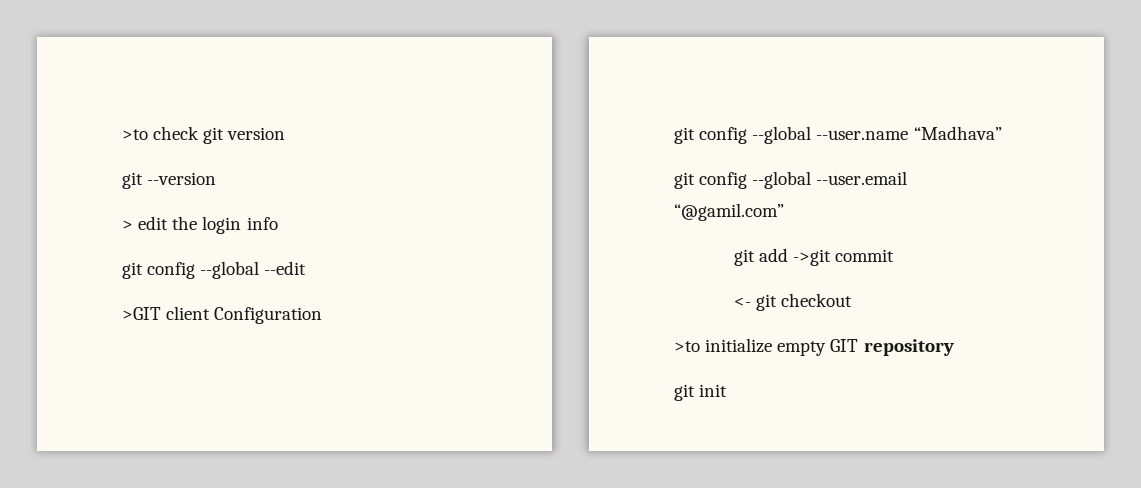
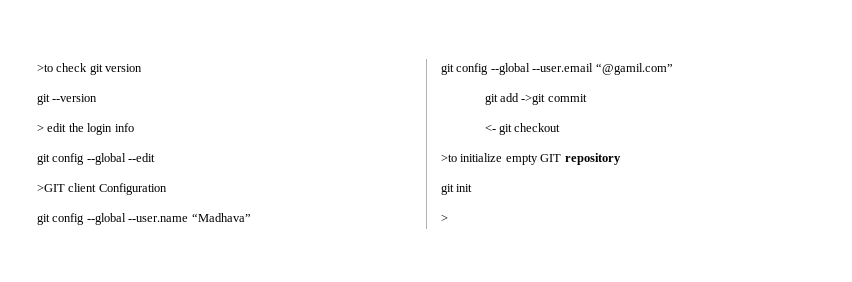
  git init
+ >

